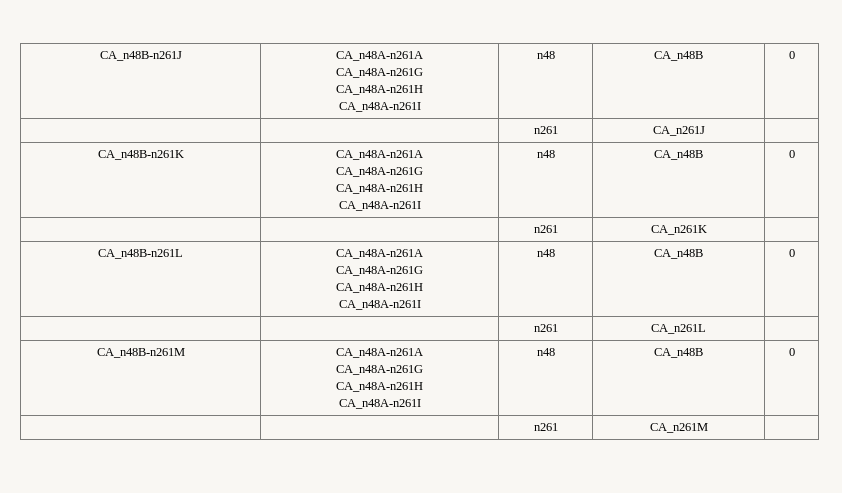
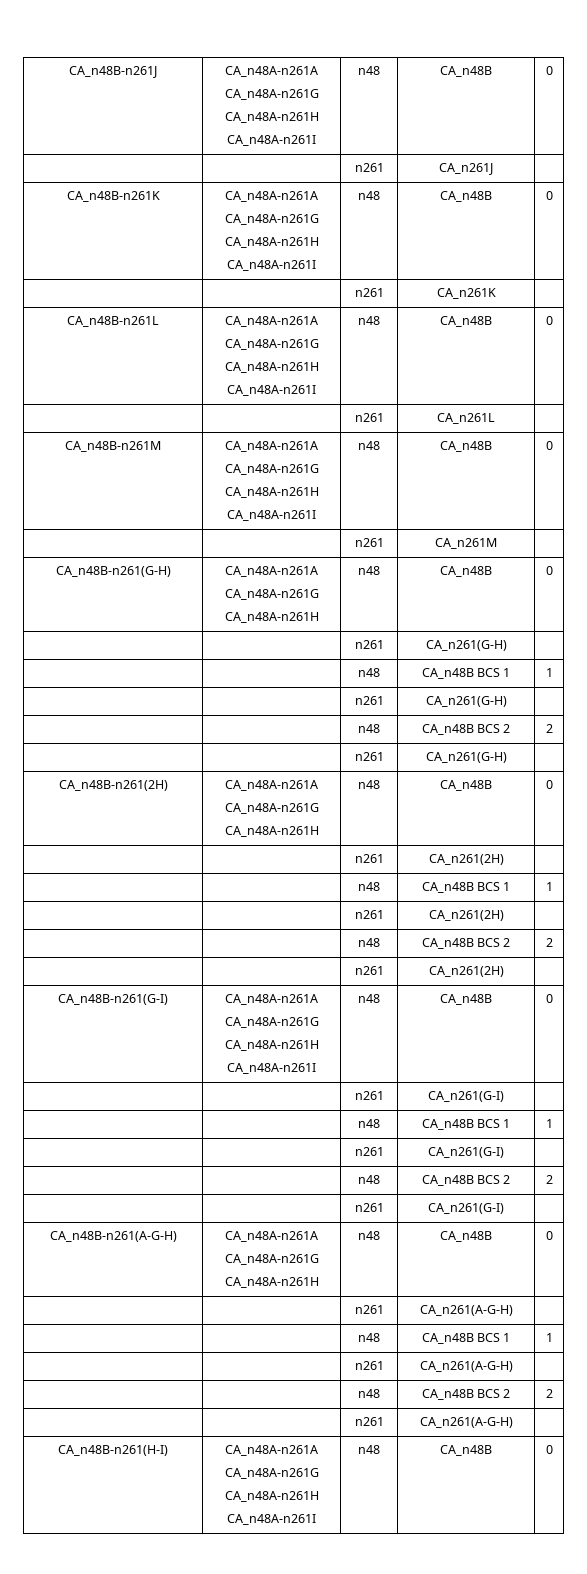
+ CA_n48B-n261(G-H) | CA_n48A-n261A
+ CA_n48A-n261G
+ CA_n48A-n261H | n48 | CA_n48B | 0
+ | | n261 | CA_n261(G-H) |
+ | | n48 | CA_n48B BCS 1 | 1
+ | | n261 | CA_n261(G-H) |
+ | | n48 | CA_n48B BCS 2 | 2
+ | | n261 | CA_n261(G-H) |
+ CA_n48B-n261(2H) | CA_n48A-n261A
+ CA_n48A-n261G
+ CA_n48A-n261H | n48 | CA_n48B | 0
+ | | n261 | CA_n261(2H) |
+ | | n48 | CA_n48B BCS 1 | 1
+ | | n261 | CA_n261(2H) |
+ | | n48 | CA_n48B BCS 2 | 2
+ | | n261 | CA_n261(2H) |
+ CA_n48B-n261(G-I) | CA_n48A-n261A
+ CA_n48A-n261G
+ CA_n48A-n261H
+ CA_n48A-n261I | n48 | CA_n48B | 0
+ | | n261 | CA_n261(G-I) |
+ | | n48 | CA_n48B BCS 1 | 1
+ | | n261 | CA_n261(G-I) |
+ | | n48 | CA_n48B BCS 2 | 2
+ | | n261 | CA_n261(G-I) |
+ CA_n48B-n261(A-G-H) | CA_n48A-n261A
+ CA_n48A-n261G
+ CA_n48A-n261H | n48 | CA_n48B | 0
+ | | n261 | CA_n261(A-G-H) |
+ | | n48 | CA_n48B BCS 1 | 1
+ | | n261 | CA_n261(A-G-H) |
+ | | n48 | CA_n48B BCS 2 | 2
+ | | n261 | CA_n261(A-G-H) |
+ CA_n48B-n261(H-I) | CA_n48A-n261A
+ CA_n48A-n261G
+ CA_n48A-n261H
+ CA_n48A-n261I | n48 | CA_n48B | 0

